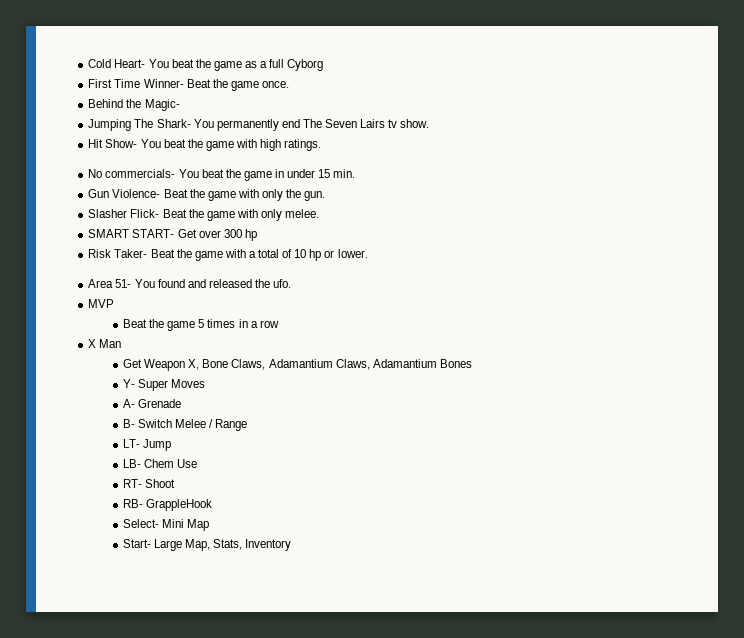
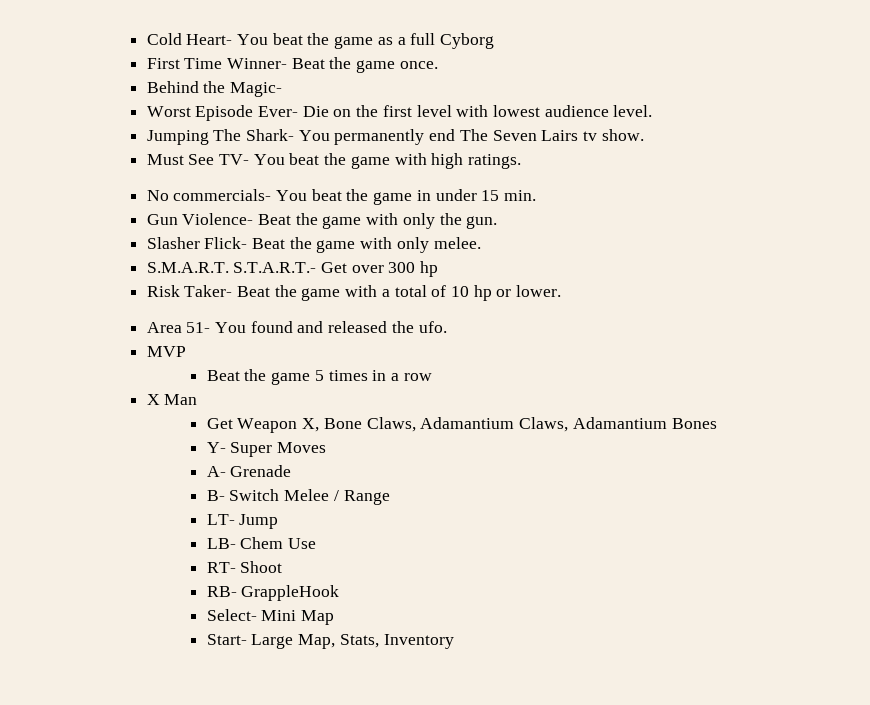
+ Worst Episode Ever- Die on the first level with lowest audience level.
- Hit Show- You beat the game with high ratings.
+ Must See TV- You beat the game with high ratings.
- SMART START- Get over 300 hp
+ S.M.A.R.T. S.T.A.R.T.- Get over 300 hp

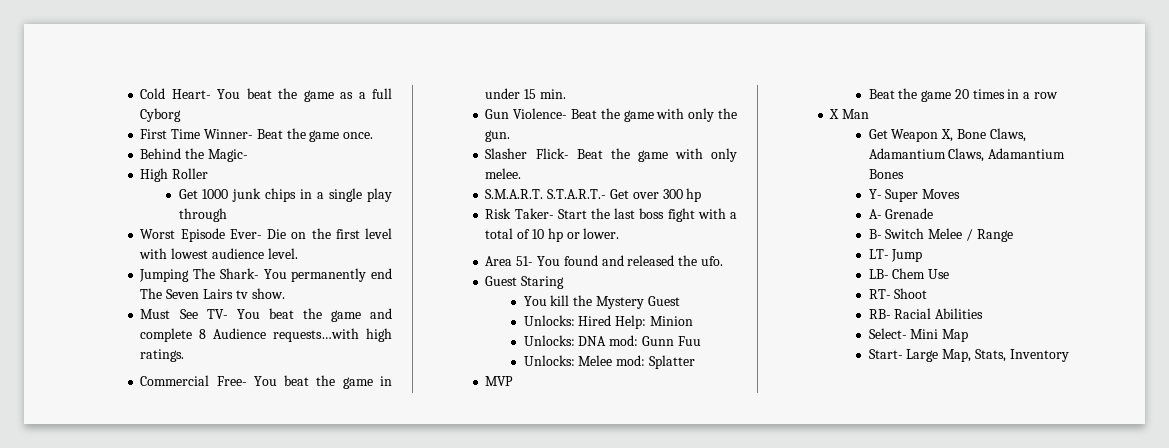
+ High Roller
+ Get 1000 junk chips in a single play through
- Must See TV- You beat the game with high ratings.
+ Must See TV- You beat the game and complete 8 Audience requests…with high ratings.
- No commercials- You beat the game in under 15 min.
+ Commercial Free- You beat the game in under 15 min.
- Risk Taker- Beat the game with a total of 10 hp or lower.
+ Risk Taker- Start the last boss fight with a total of 10 hp or lower.
+ Guest Staring
+ You kill the Mystery Guest
+ Unlocks: Hired Help: Minion
+ Unlocks: DNA mod: Gunn Fuu
+ Unlocks: Melee mod: Splatter
- Beat the game 5 times in a row
+ Beat the game 20 times in a row
- RB- GrappleHook
+ RB- Racial Abilities

